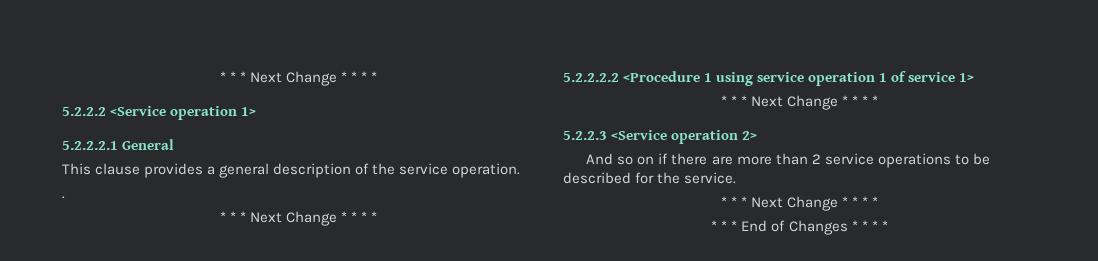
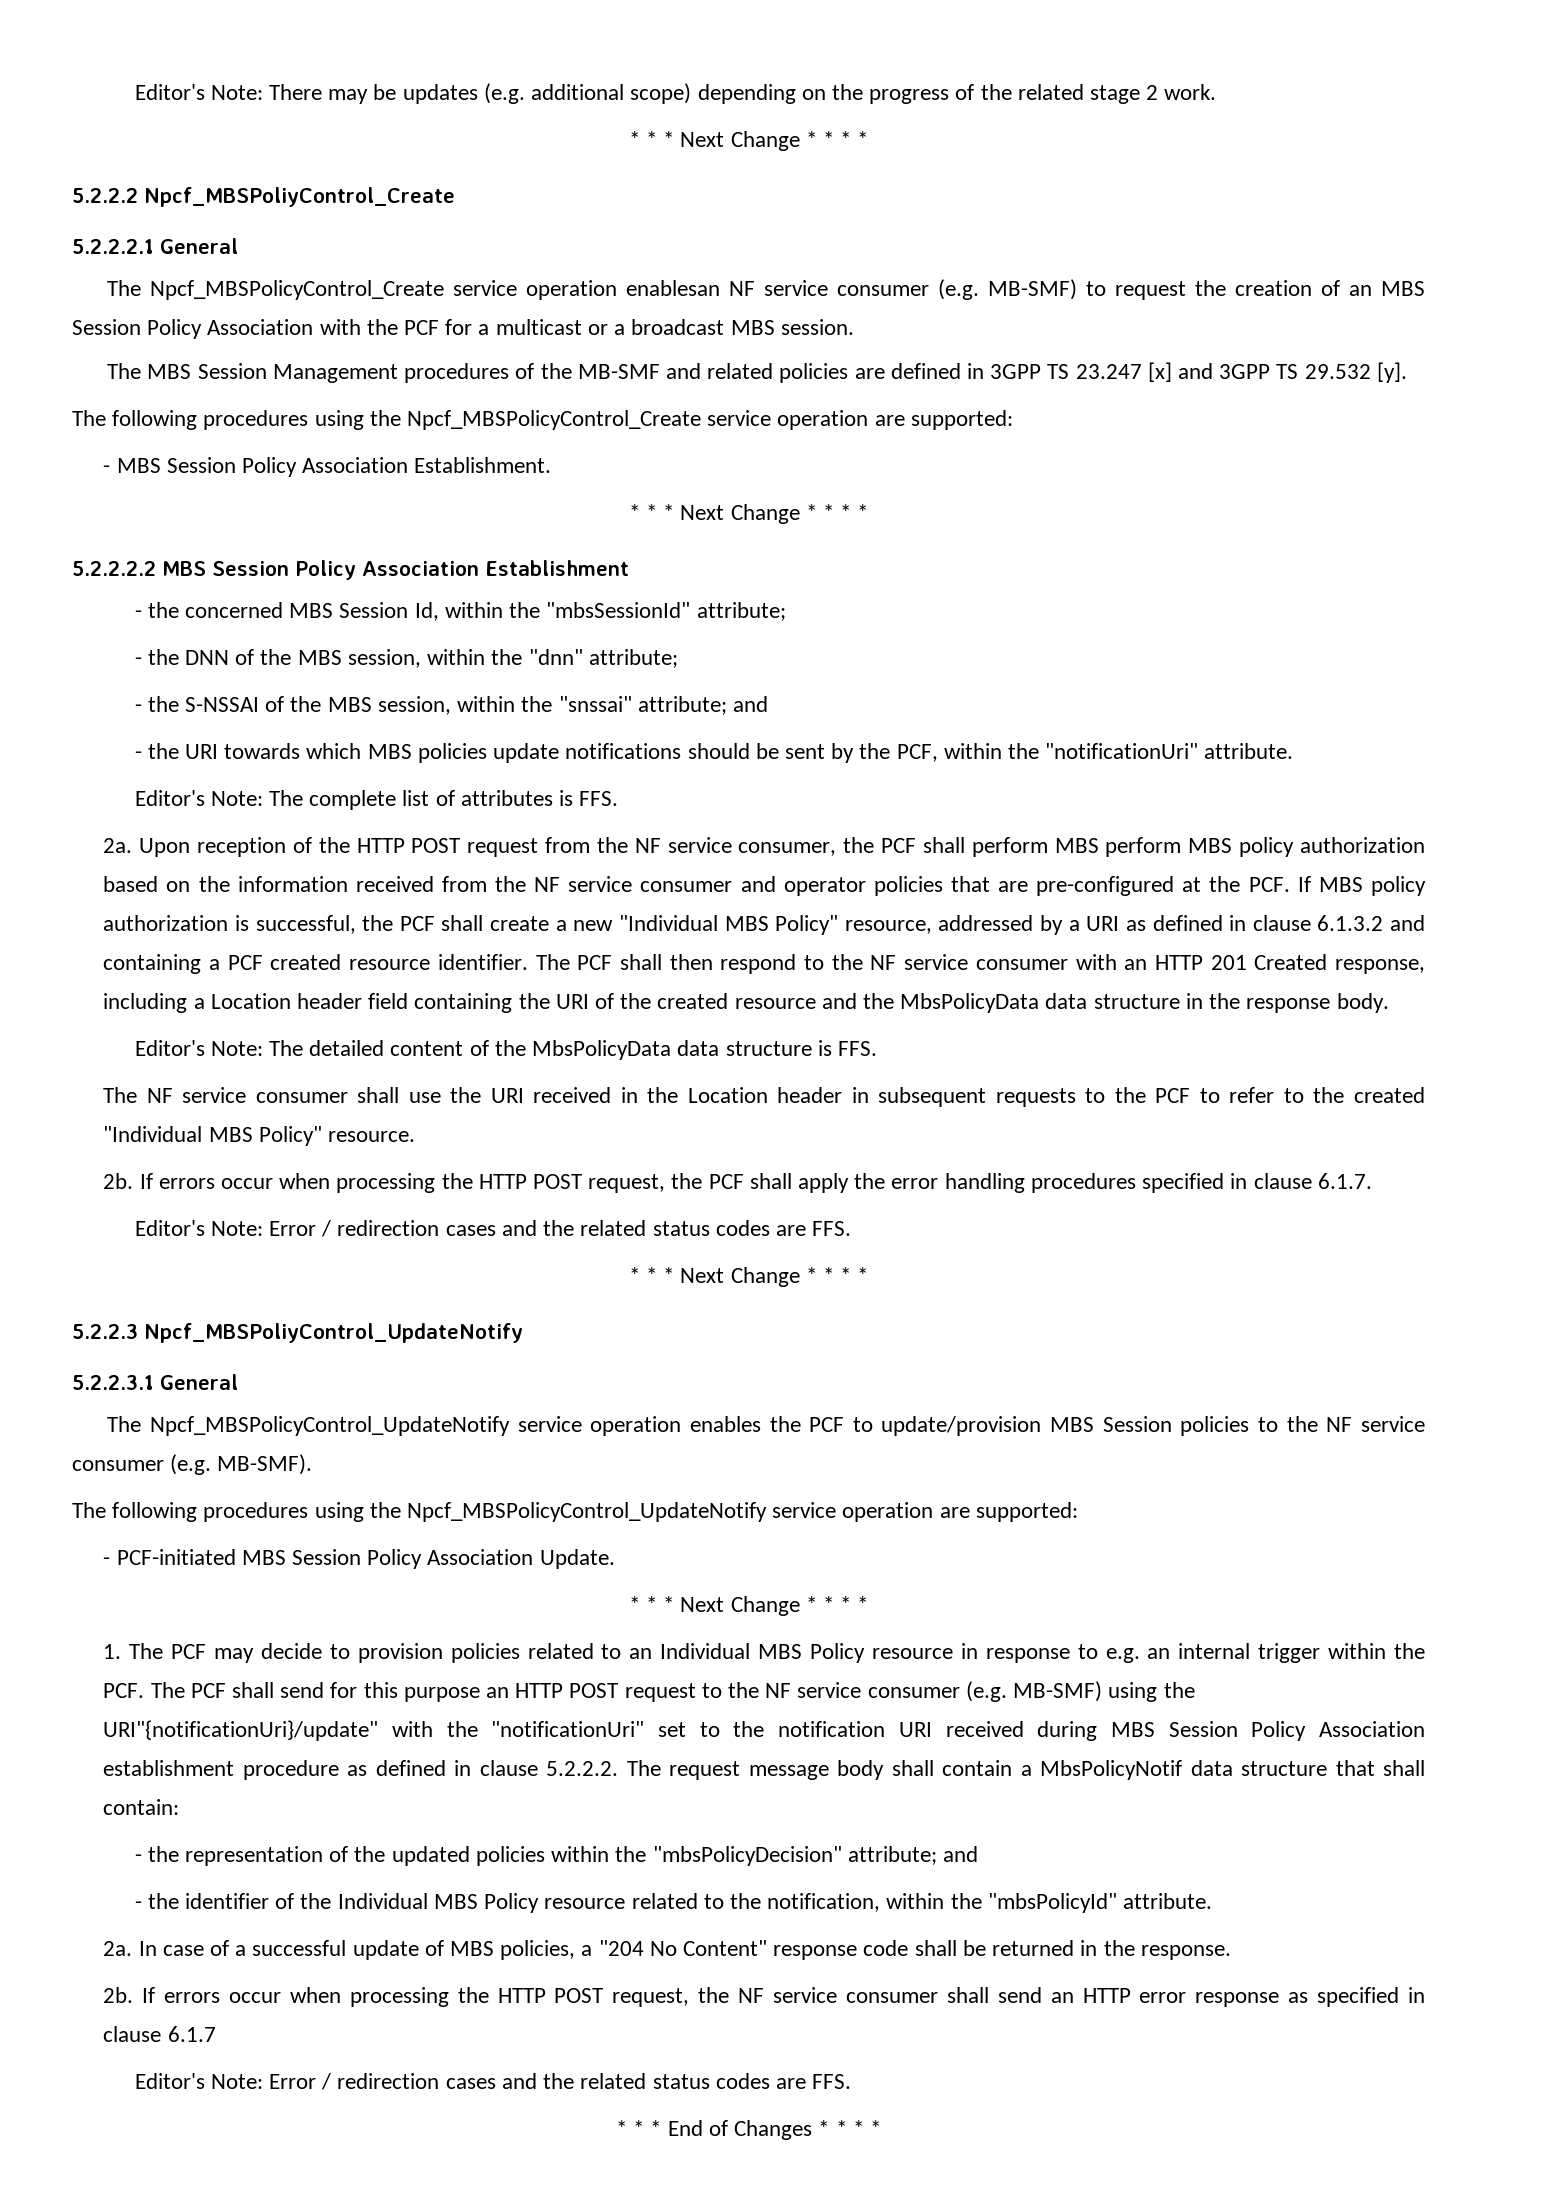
+ Editor's Note: There may be updates (e.g. additional scope) depending on the progress of the related stage 2 work.
- 5.2.2.2 <Service operation 1>
+ 5.2.2.2 Npcf_MBSPoliyControl_Create
- This clause provides a general description of the service operation.
- .
+ The Npcf_MBSPolicyControl_Create service operation enablesan NF service consumer (e.g. MB-SMF) to request the creation of an MBS Session Policy Association with the PCF for a multicast or a broadcast MBS session.
+ The MBS Session Management procedures of the MB-SMF and related policies are defined in 3GPP TS 23.247 [x] and 3GPP TS 29.532 [y].
+ The following procedures using the Npcf_MBSPolicyControl_Create service operation are supported:
+ - MBS Session Policy Association Establishment.
- 5.2.2.2.2 <Procedure 1 using service operation 1 of service 1>
+ 5.2.2.2.2 MBS Session Policy Association Establishment
+ - the concerned MBS Session Id, within the "mbsSessionId" attribute;
+ - the DNN of the MBS session, within the "dnn" attribute;
+ - the S-NSSAI of the MBS session, within the "snssai" attribute; and
+ - the URI towards which MBS policies update notifications should be sent by the PCF, within the "notificationUri" attribute.
+ Editor's Note: The complete list of attributes is FFS.
+ 2a. Upon reception of the HTTP POST request from the NF service consumer, the PCF shall perform MBS perform MBS policy authorization based on the information received from the NF service consumer and operator policies that are pre-configured at the PCF. If MBS policy authorization is successful, the PCF shall create a new "Individual MBS Policy" resource, addressed by a URI as defined in clause 6.1.3.2 and containing a PCF created resource identifier. The PCF shall then respond to the NF service consumer with an HTTP 201 Created response, including a Location header field containing the URI of the created resource and the MbsPolicyData data structure in the response body.
+ Editor's Note: The detailed content of the MbsPolicyData data structure is FFS.
+ The NF service consumer shall use the URI received in the Location header in subsequent requests to the PCF to refer to the created "Individual MBS Policy" resource.
+ 2b. If errors occur when processing the HTTP POST request, the PCF shall apply the error handling procedures specified in clause 6.1.7.
+ Editor's Note: Error / redirection cases and the related status codes are FFS.
- 5.2.2.3 <Service operation 2>
- And so on if there are more than 2 service operations to be described for the service.
+ 5.2.2.3 Npcf_MBSPoliyControl_UpdateNotify
+ 5.2.2.3.1 General
+ The Npcf_MBSPolicyControl_UpdateNotify service operation enables the PCF to update/provision MBS Session policies to the NF service consumer (e.g. MB-SMF).
+ The following procedures using the Npcf_MBSPolicyControl_UpdateNotify service operation are supported:
+ - PCF-initiated MBS Session Policy Association Update.
  * * * Next Change * * * *
+ 1. The PCF may decide to provision policies related to an Individual MBS Policy resource in response to e.g. an internal trigger within the PCF. The PCF shall send for this purpose an HTTP POST request to the NF service consumer (e.g. MB-SMF) using the URI"{notificationUri}/update" with the "notificationUri" set to the notification URI received during MBS Session Policy Association establishment procedure as defined in clause 5.2.2.2. The request message body shall contain a MbsPolicyNotif data structure that shall contain:
+ - the representation of the updated policies within the "mbsPolicyDecision" attribute; and
+ - the identifier of the Individual MBS Policy resource related to the notification, within the "mbsPolicyId" attribute.
+ 2a. In case of a successful update of MBS policies, a "204 No Content" response code shall be returned in the response.
+ 2b. If errors occur when processing the HTTP POST request, the NF service consumer shall send an HTTP error response as specified in clause 6.1.7
+ Editor's Note: Error / redirection cases and the related status codes are FFS.

